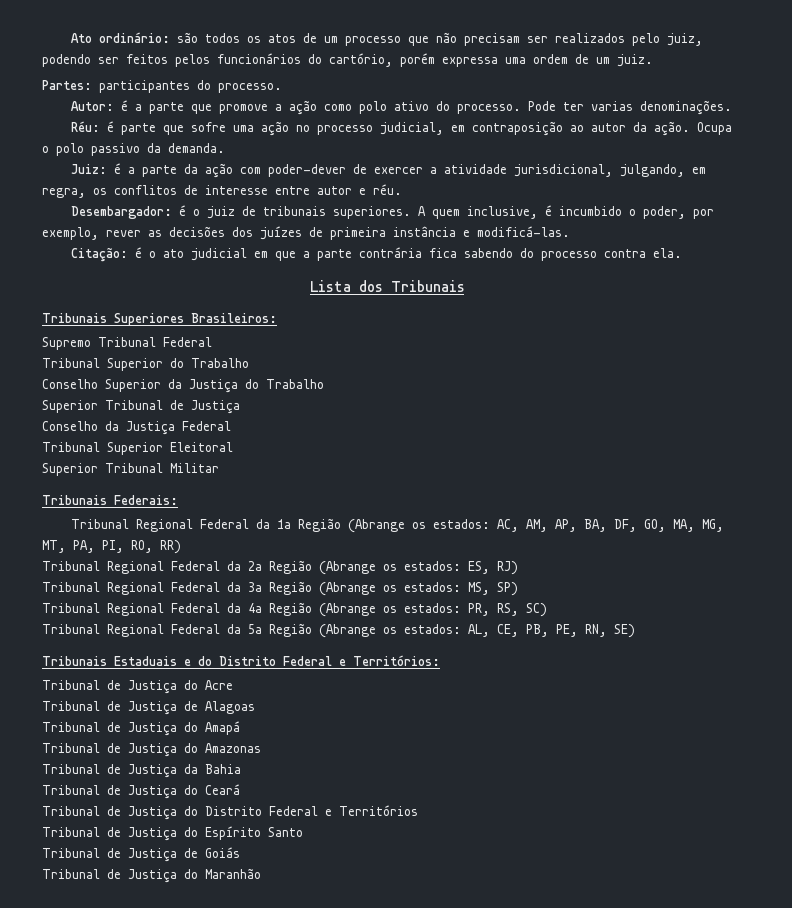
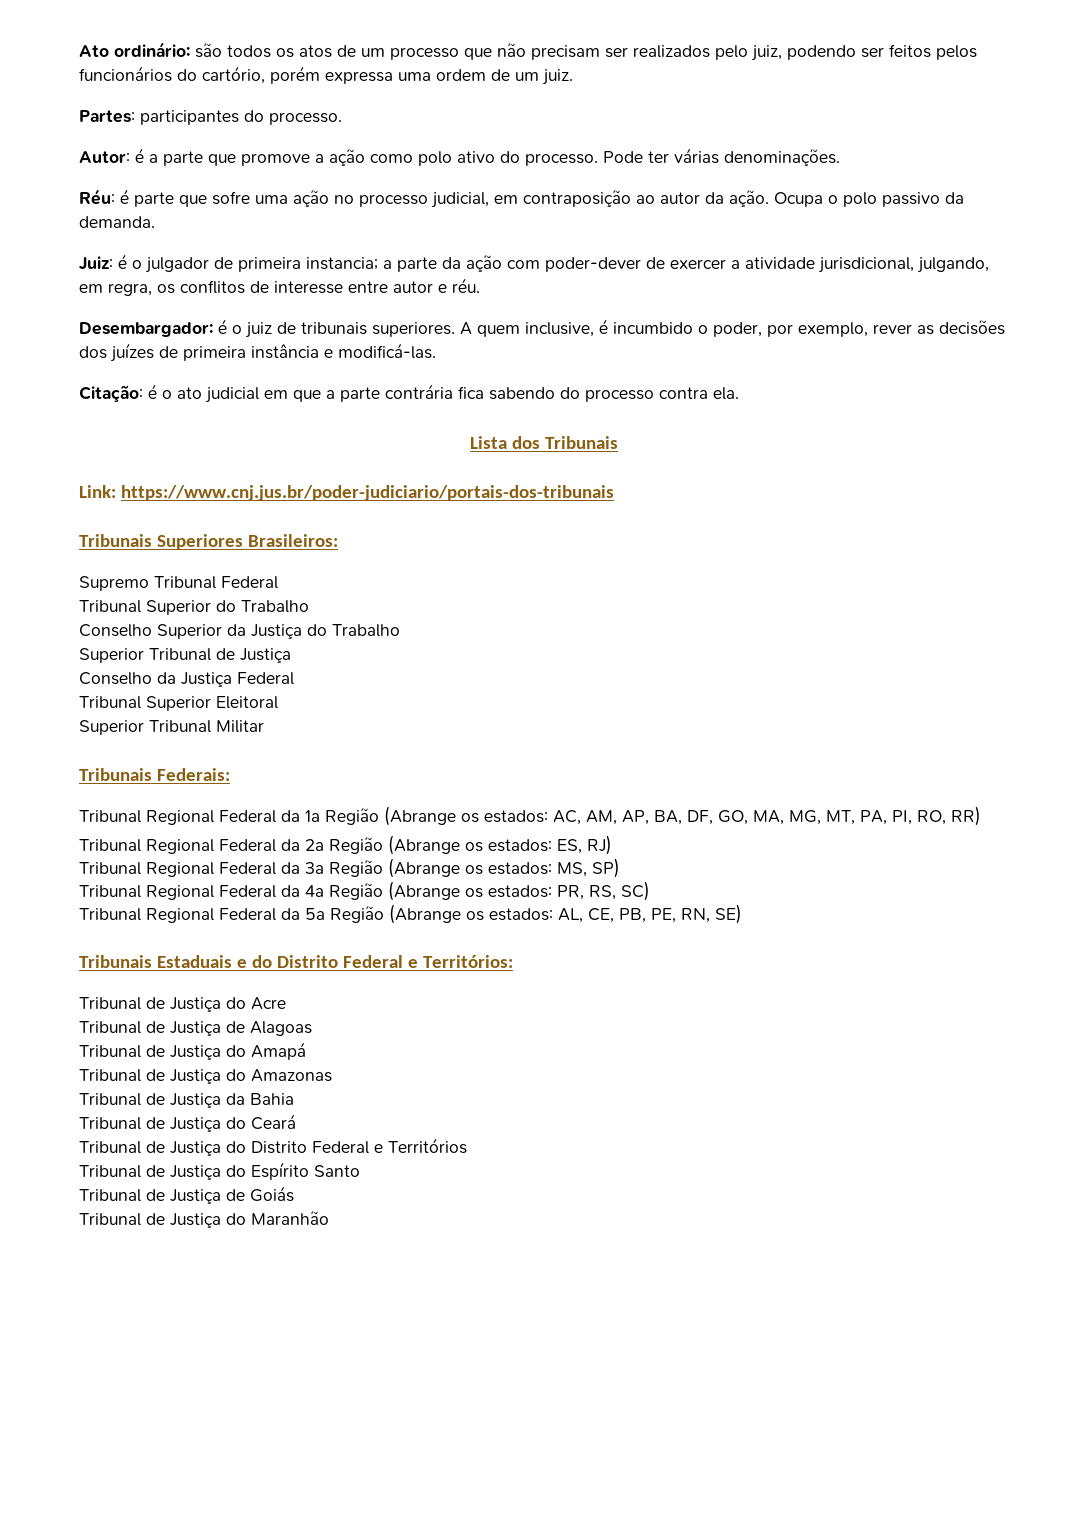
- Pode ter varias denominações.
+ Pode ter várias denominações.
- Juiz: é a parte da ação com poder-dever de exercer a atividade jurisdicional, julgando, em regra, os conflitos de interesse entre autor e réu.
+ Juiz: é o julgador de primeira instancia; a parte da ação com poder-dever de exercer a atividade jurisdicional, julgando, em regra, os conflitos de interesse entre autor e réu.
+ Link: https://www.cnj.jus.br/poder-judiciario/portais-dos-tribunais

